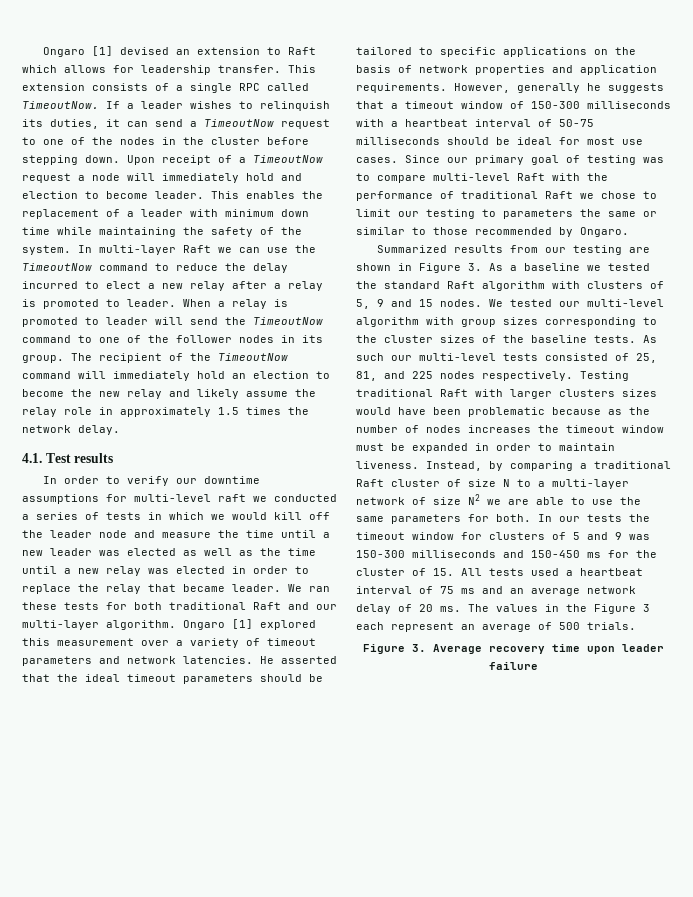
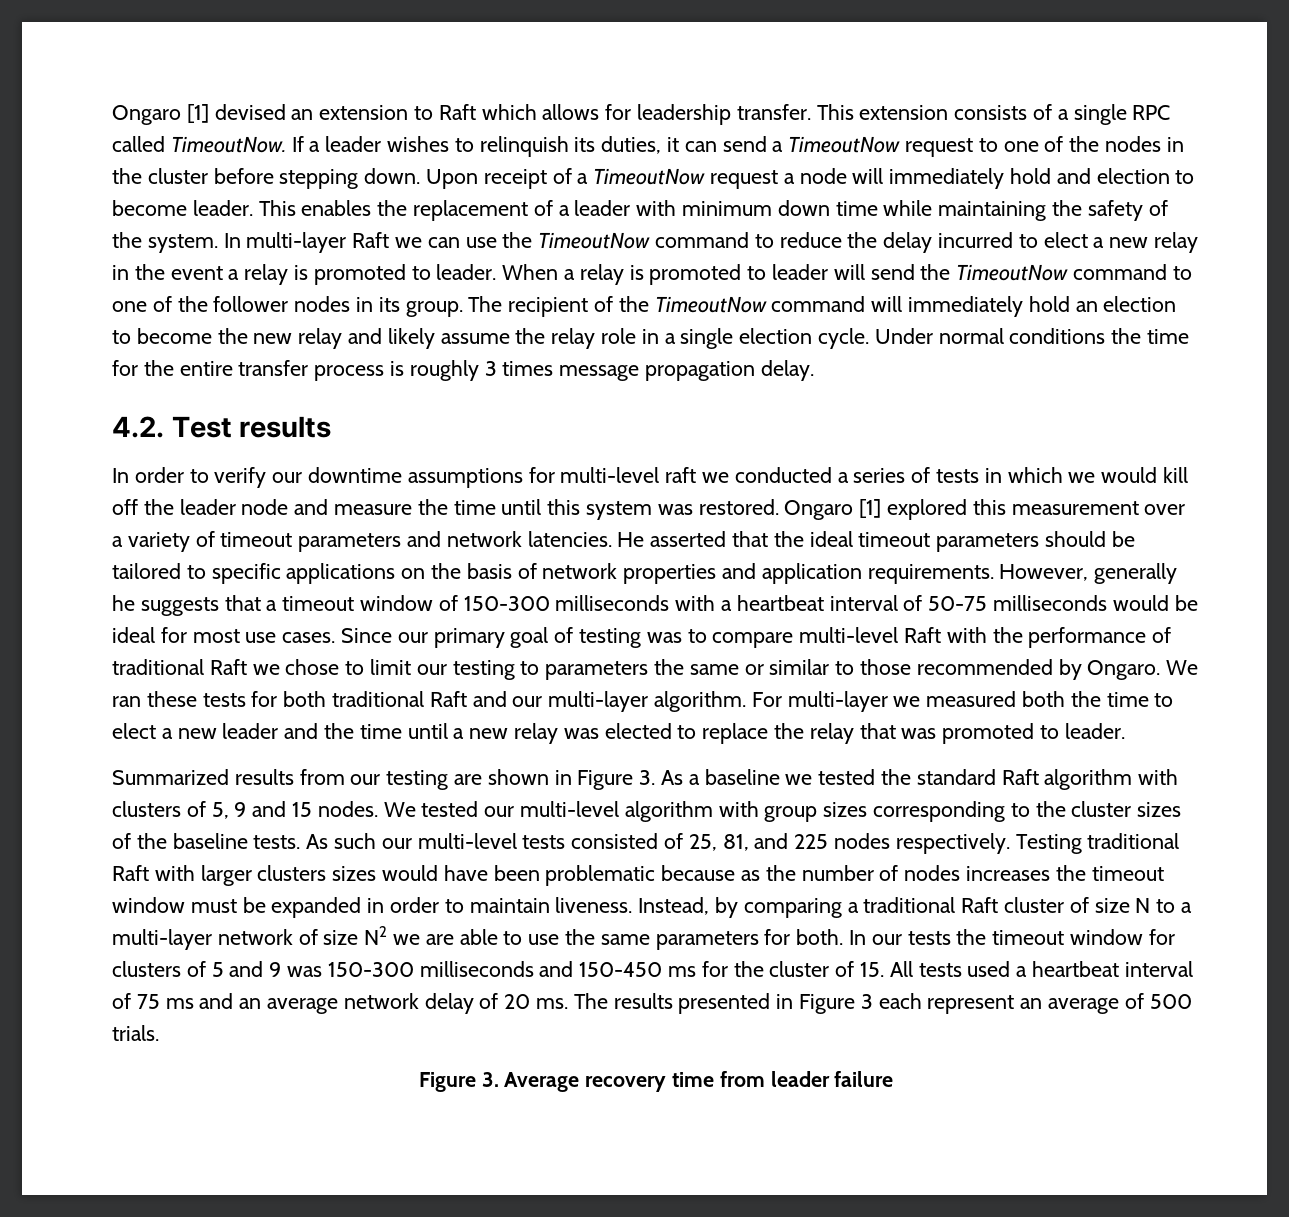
- In multi-layer Raft we can use the TimeoutNow command to reduce the delay incurred to elect a new relay after a relay is promoted to leader.
+ In multi-layer Raft we can use the TimeoutNow command to reduce the delay incurred to elect a new relay in the event a relay is promoted to leader.
- The recipient of the TimeoutNow command will immediately hold an election to become the new relay and likely assume the relay role in approximately 1.5 times the network delay.
+ The recipient of the TimeoutNow command will immediately hold an election to become the new relay and likely assume the relay role in a single election cycle. Under normal conditions the time for the entire transfer process is roughly 3 times message propagation delay.
- 4.1. Test results
+ 4.2. Test results
- In order to verify our downtime assumptions for multi-level raft we conducted a series of tests in which we would kill off the leader node and measure the time until a new leader was elected as well as the time until a new relay was elected in order to replace the relay that became leader. We ran these tests for both traditional Raft and our multi-layer algorithm.
+ In order to verify our downtime assumptions for multi-level raft we conducted a series of tests in which we would kill off the leader node and measure the time until this system was restored.
- However, generally he suggests that a timeout window of 150-300 milliseconds with a heartbeat interval of 50-75 milliseconds should be ideal for most use cases.
+ However, generally he suggests that a timeout window of 150-300 milliseconds with a heartbeat interval of 50-75 milliseconds would be ideal for most use cases.
+ We ran these tests for both traditional Raft and our multi-layer algorithm. For multi-layer we measured both the time to elect a new leader and the time until a new relay was elected to replace the relay that was promoted to leader.
- The values in the Figure 3 each represent an average of 500 trials.
+ The results presented in Figure 3 each represent an average of 500 trials.
- Figure 3. Average recovery time upon leader failure
+ Figure 3. Average recovery time from leader failure

